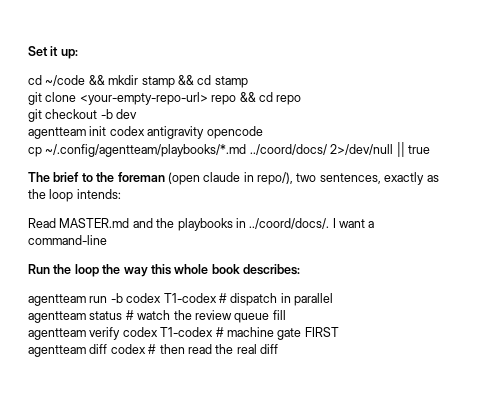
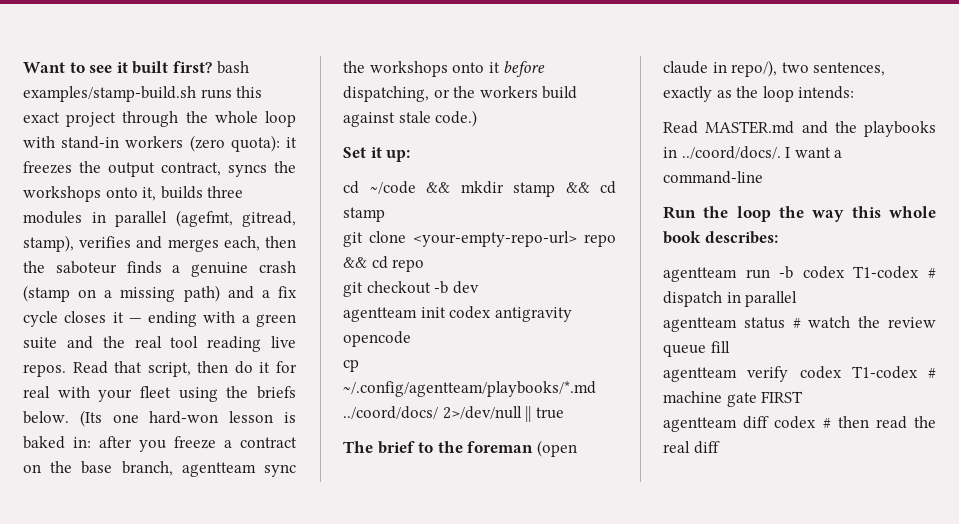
+ Want to see it built first? bash examples/stamp-build.sh runs this exact project through the whole loop with stand-in workers (zero quota): it freezes the output contract, syncs the workshops onto it, builds three modules in parallel (agefmt, gitread, stamp), verifies and merges each, then the saboteur finds a genuine crash (stamp on a missing path) and a fix cycle closes it — ending with a green suite and the real tool reading live repos. Read that script, then do it for real with your fleet using the briefs below. (Its one hard-won lesson is baked in: after you freeze a contract on the base branch, agentteam sync the workshops onto it before dispatching, or the workers build against stale code.)

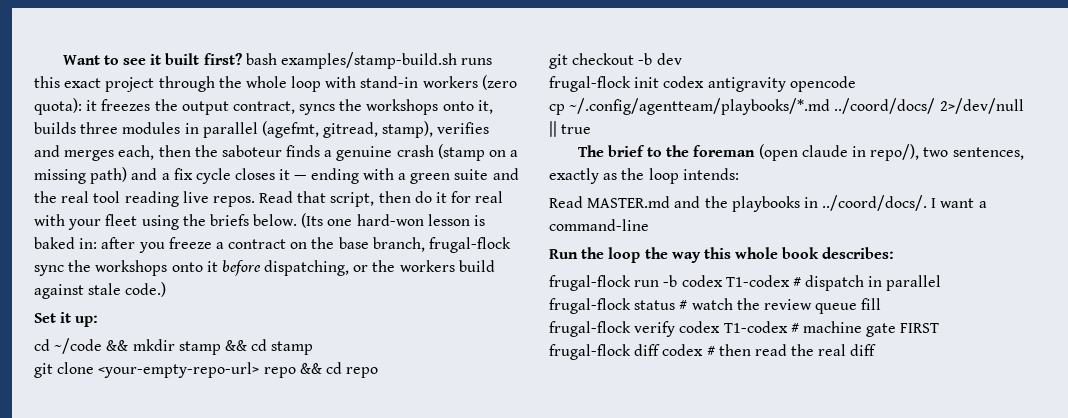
- (Its one hard-won lesson is baked in: after you freeze a contract on the base branch, agentteam sync the workshops onto it before dispatching, or the workers build against stale code.)
+ (Its one hard-won lesson is baked in: after you freeze a contract on the base branch, frugal-flock sync the workshops onto it before dispatching, or the workers build against stale code.)
- agentteam init codex antigravity opencode
+ frugal-flock init codex antigravity opencode
- agentteam run -b codex T1-codex # dispatch in parallel
+ frugal-flock run -b codex T1-codex # dispatch in parallel
- agentteam status # watch the review queue fill
+ frugal-flock status # watch the review queue fill
- agentteam verify codex T1-codex # machine gate FIRST
+ frugal-flock verify codex T1-codex # machine gate FIRST
- agentteam diff codex # then read the real diff
+ frugal-flock diff codex # then read the real diff

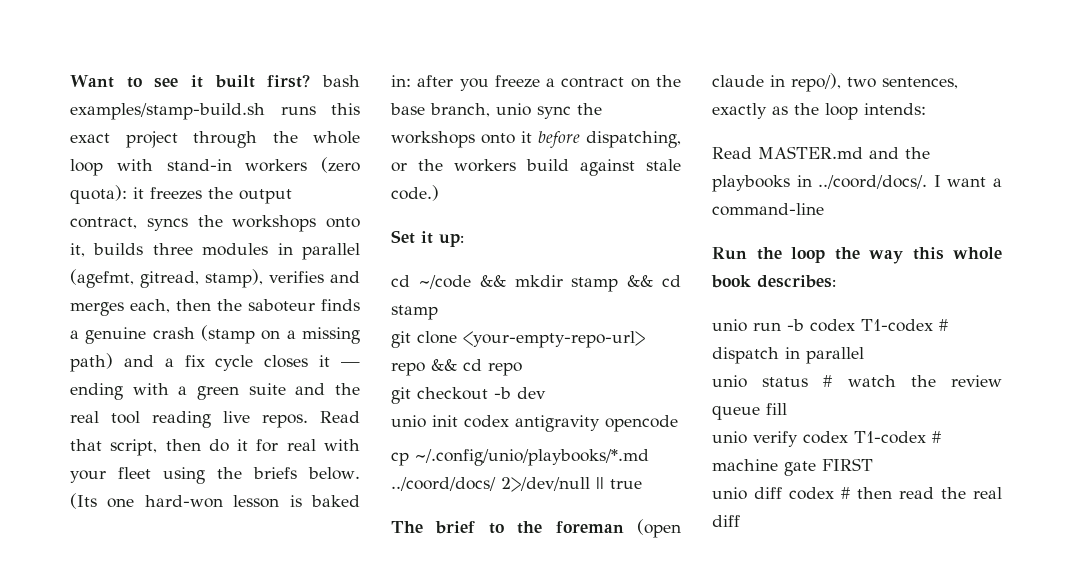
- (Its one hard-won lesson is baked in: after you freeze a contract on the base branch, frugal-flock sync the workshops onto it before dispatching, or the workers build against stale code.)
+ (Its one hard-won lesson is baked in: after you freeze a contract on the base branch, unio sync the workshops onto it before dispatching, or the workers build against stale code.)
- frugal-flock init codex antigravity opencode
+ unio init codex antigravity opencode
- cp ~/.config/agentteam/playbooks/*.md ../coord/docs/ 2>/dev/null || true
+ cp ~/.config/unio/playbooks/*.md ../coord/docs/ 2>/dev/null || true
- frugal-flock run -b codex T1-codex # dispatch in parallel
+ unio run -b codex T1-codex # dispatch in parallel
- frugal-flock status # watch the review queue fill
+ unio status # watch the review queue fill
- frugal-flock verify codex T1-codex # machine gate FIRST
+ unio verify codex T1-codex # machine gate FIRST
- frugal-flock diff codex # then read the real diff
+ unio diff codex # then read the real diff

